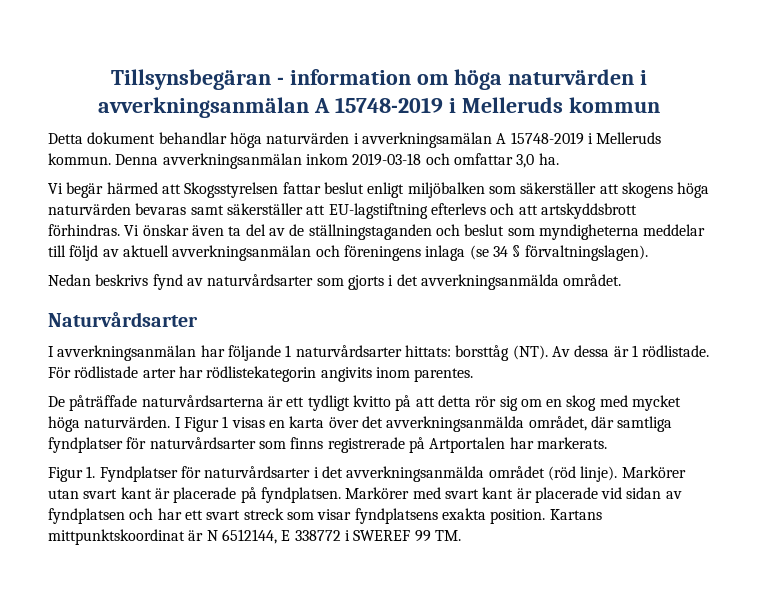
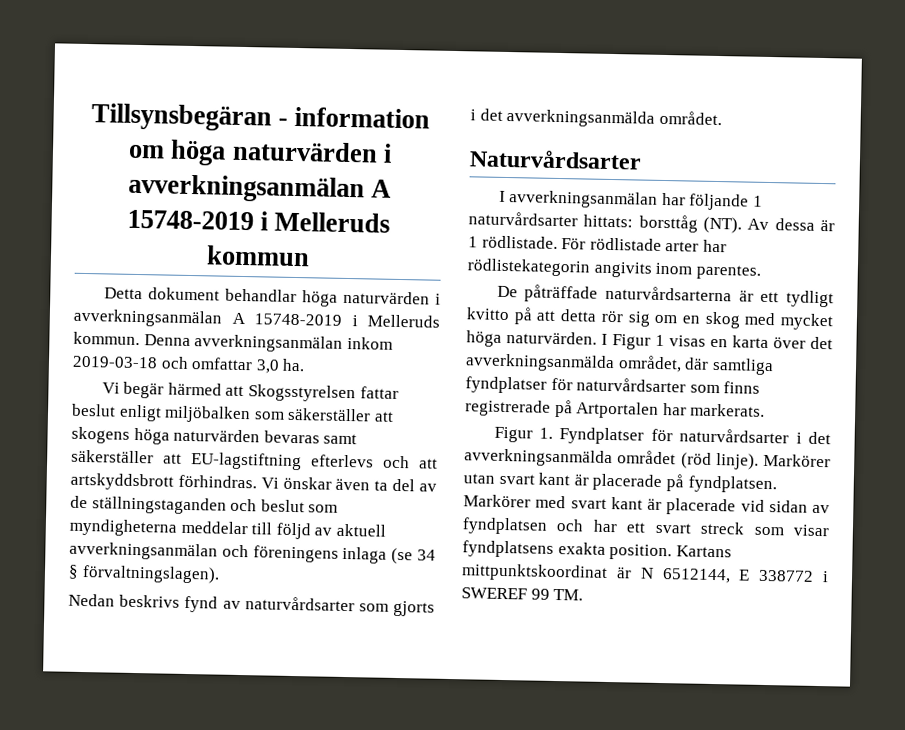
- Detta dokument behandlar höga naturvärden i avverkningsamälan A 15748-2019 i Melleruds kommun.
+ Detta dokument behandlar höga naturvärden i avverkningsanmälan A 15748-2019 i Melleruds kommun.

